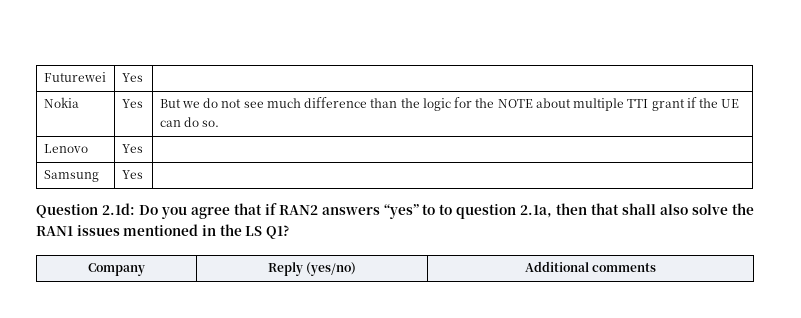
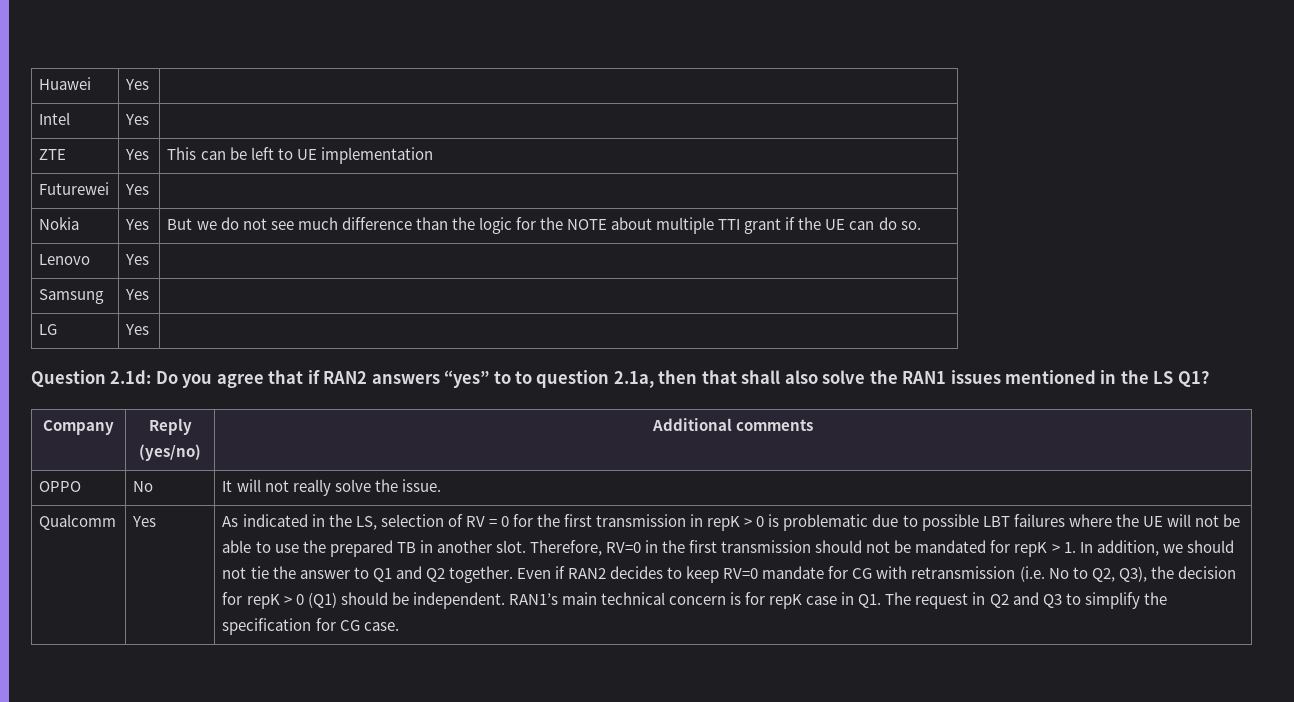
+ Huawei | Yes |
+ Intel | Yes |
+ ZTE | Yes | This can be left to UE implementation
+ LG | Yes |
+ OPPO | No | It will not really solve the issue.
+ Qualcomm | Yes | As indicated in the LS, selection of RV = 0 for the first transmission in repK > 0 is problematic due to possible LBT failures where the UE will not be able to use the prepared TB in another slot. Therefore, RV=0 in the first transmission should not be mandated for repK > 1. In addition, we should not tie the answer to Q1 and Q2 together. Even if RAN2 decides to keep RV=0 mandate for CG with retransmission (i.e. No to Q2, Q3), the decision for repK > 0 (Q1) should be independent. RAN1’s main technical concern is for repK case in Q1. The request in Q2 and Q3 to simplify the specification for CG case.

